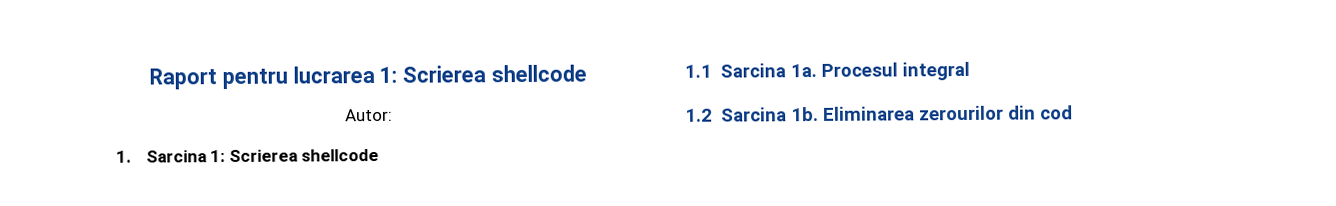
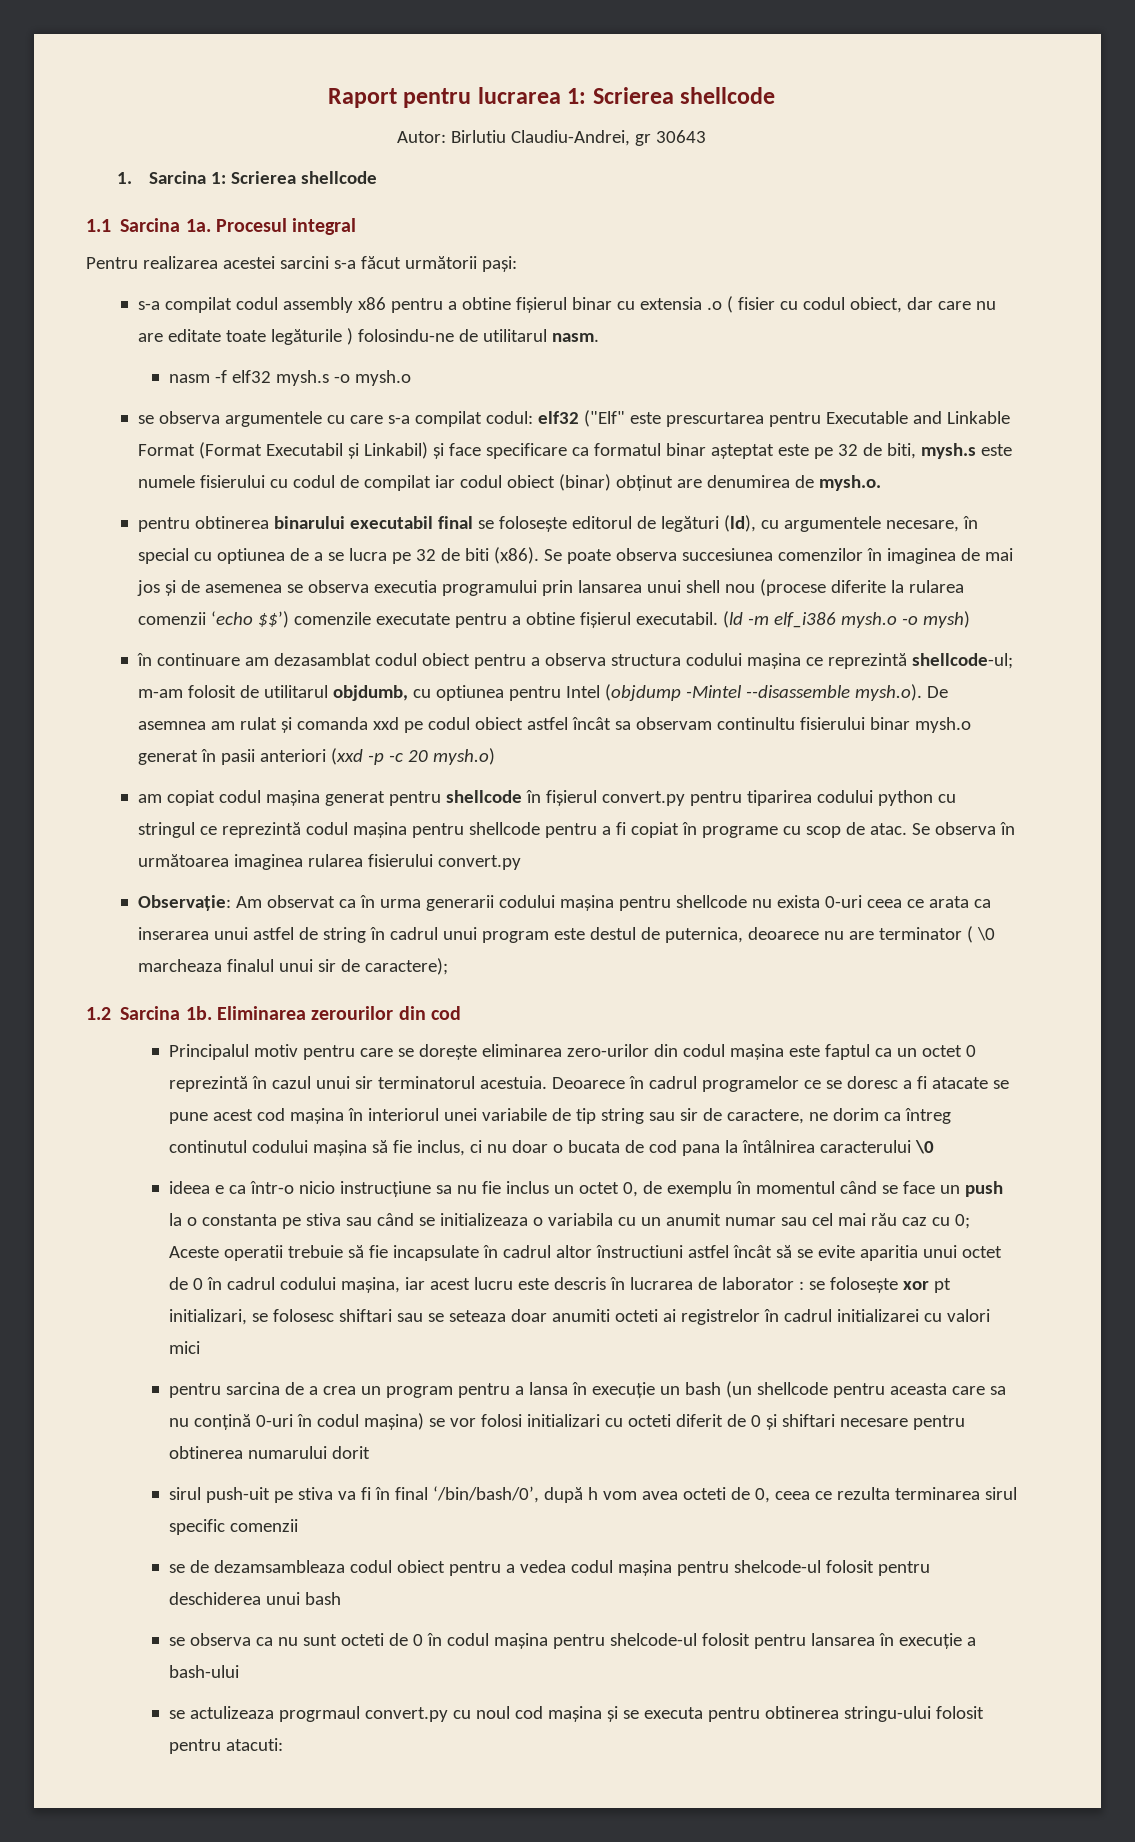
- Autor:
+ Autor: Birlutiu Claudiu-Andrei, gr 30643
+ Pentru realizarea acestei sarcini s-a făcut următorii pași:
+ s-a compilat codul assembly x86 pentru a obtine fișierul binar cu extensia .o ( fisier cu codul obiect, dar care nu are editate toate legăturile ) folosindu-ne de utilitarul nasm.
+ nasm -f elf32 mysh.s -o mysh.o
+ se observa argumentele cu care s-a compilat codul: elf32 ("Elf" este prescurtarea pentru Executable and Linkable Format (Format Executabil și Linkabil) și face specificare ca formatul binar așteptat este pe 32 de biti, mysh.s este numele fisierului cu codul de compilat iar codul obiect (binar) obținut are denumirea de mysh.o.
+ pentru obtinerea binarului executabil final se folosește editorul de legături (ld), cu argumentele necesare, în special cu optiunea de a se lucra pe 32 de biti (x86). Se poate observa succesiunea comenzilor în imaginea de mai jos și de asemenea se observa executia programului prin lansarea unui shell nou (procese diferite la rularea comenzii ‘echo $$’) comenzile executate pentru a obtine fișierul executabil. (ld -m elf_i386 mysh.o -o mysh)
+ în continuare am dezasamblat codul obiect pentru a observa structura codului mașina ce reprezintă shellcode-ul; m-am folosit de utilitarul objdumb, cu optiunea pentru Intel (objdump -Mintel --disassemble mysh.o). De asemnea am rulat și comanda xxd pe codul obiect astfel încât sa observam continultu fisierului binar mysh.o generat în pasii anteriori (xxd -p -c 20 mysh.o)
+ am copiat codul mașina generat pentru shellcode în fișierul convert.py pentru tiparirea codului python cu stringul ce reprezintă codul mașina pentru shellcode pentru a fi copiat în programe cu scop de atac. Se observa în următoarea imaginea rularea fisierului convert.py
+ Observație: Am observat ca în urma generarii codului mașina pentru shellcode nu exista 0-uri ceea ce arata ca inserarea unui astfel de string în cadrul unui program este destul de puternica, deoarece nu are terminator ( \0 marcheaza finalul unui sir de caractere);
+ Principalul motiv pentru care se dorește eliminarea zero-urilor din codul mașina este faptul ca un octet 0 reprezintă în cazul unui sir terminatorul acestuia. Deoarece în cadrul programelor ce se doresc a fi atacate se pune acest cod mașina în interiorul unei variabile de tip string sau sir de caractere, ne dorim ca întreg continutul codului mașina să fie inclus, ci nu doar o bucata de cod pana la întâlnirea caracterului \0
+ ideea e ca într-o nicio instrucțiune sa nu fie inclus un octet 0, de exemplu în momentul când se face un push la o constanta pe stiva sau când se initializeaza o variabila cu un anumit numar sau cel mai rău caz cu 0; Aceste operatii trebuie să fie incapsulate în cadrul altor înstructiuni astfel încât să se evite aparitia unui octet de 0 în cadrul codului mașina, iar acest lucru este descris în lucrarea de laborator : se folosește xor pt initializari, se folosesc shiftari sau se seteaza doar anumiti octeti ai registrelor în cadrul initializarei cu valori mici
+ pentru sarcina de a crea un program pentru a lansa în execuție un bash (un shellcode pentru aceasta care sa nu conțină 0-uri în codul mașina) se vor folosi initializari cu octeti diferit de 0 și shiftari necesare pentru obtinerea numarului dorit
+ sirul push-uit pe stiva va fi în final ‘/bin/bash/0’, după h vom avea octeti de 0, ceea ce rezulta terminarea sirul specific comenzii
+ se de dezamsambleaza codul obiect pentru a vedea codul mașina pentru shelcode-ul folosit pentru deschiderea unui bash
+ se observa ca nu sunt octeti de 0 în codul mașina pentru shelcode-ul folosit pentru lansarea în execuție a bash-ului
+ se actulizeaza progrmaul convert.py cu noul cod mașina și se executa pentru obtinerea stringu-ului folosit pentru atacuti:

